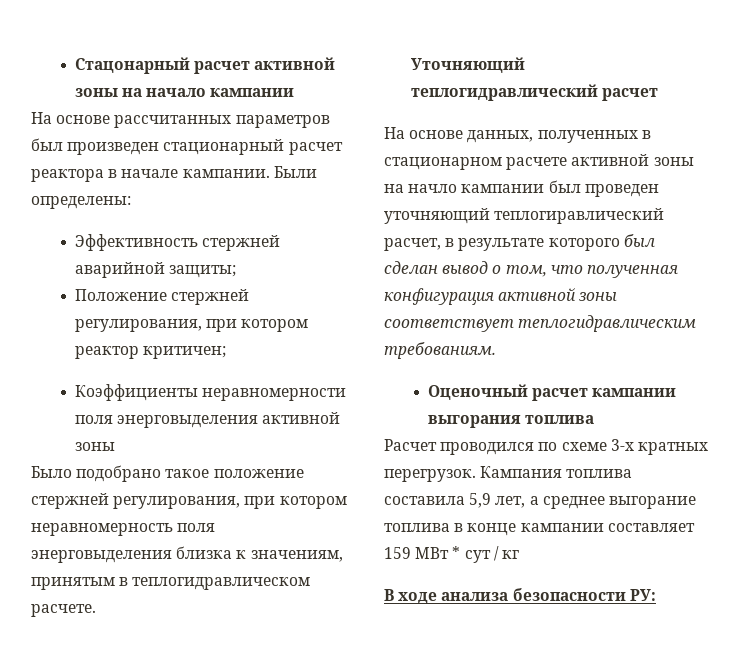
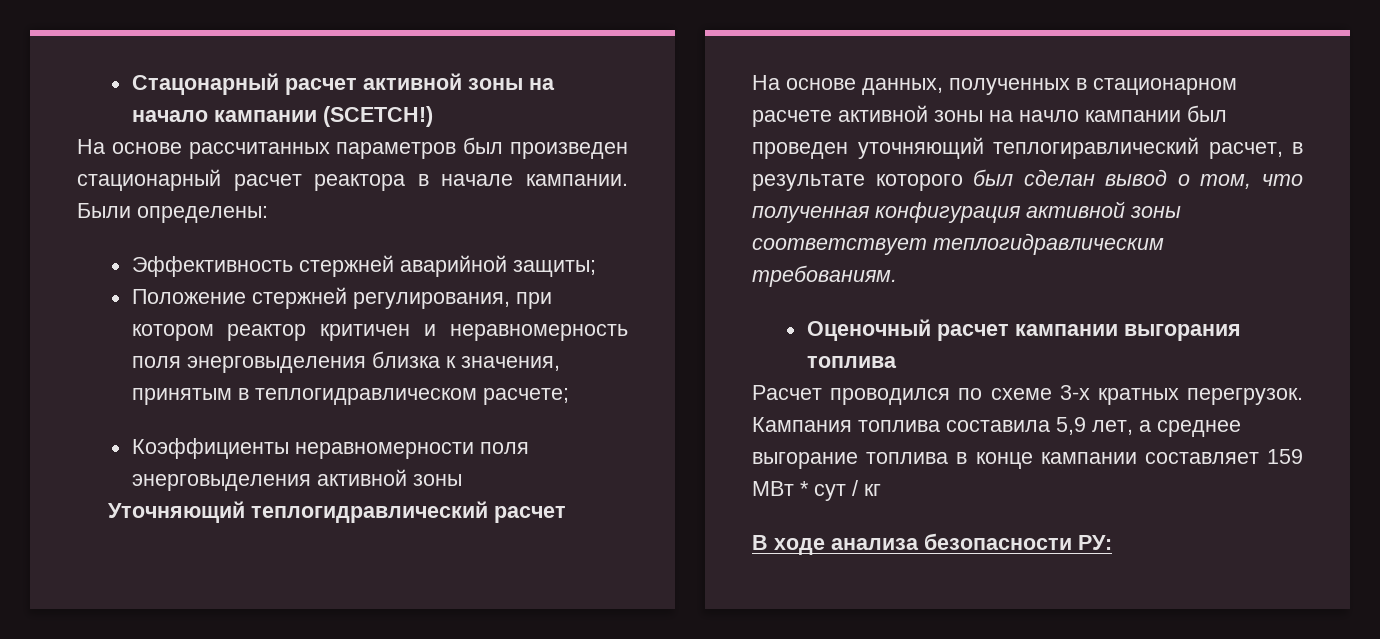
- Стацонарный расчет активной зоны на начало кампании
+ Стацонарный расчет активной зоны на начало кампании (SCETCH!)
- Положение стержней регулирования, при котором реактор критичен;
+ Положение стержней регулирования, при котором реактор критичен и неравномерность поля энерговыделения близка к значения, принятым в теплогидравлическом расчете;
- Было подобрано такое положение стержней регулирования, при котором неравномерность поля энерговыделения близка к значениям, принятым в теплогидравлическом расчете.

